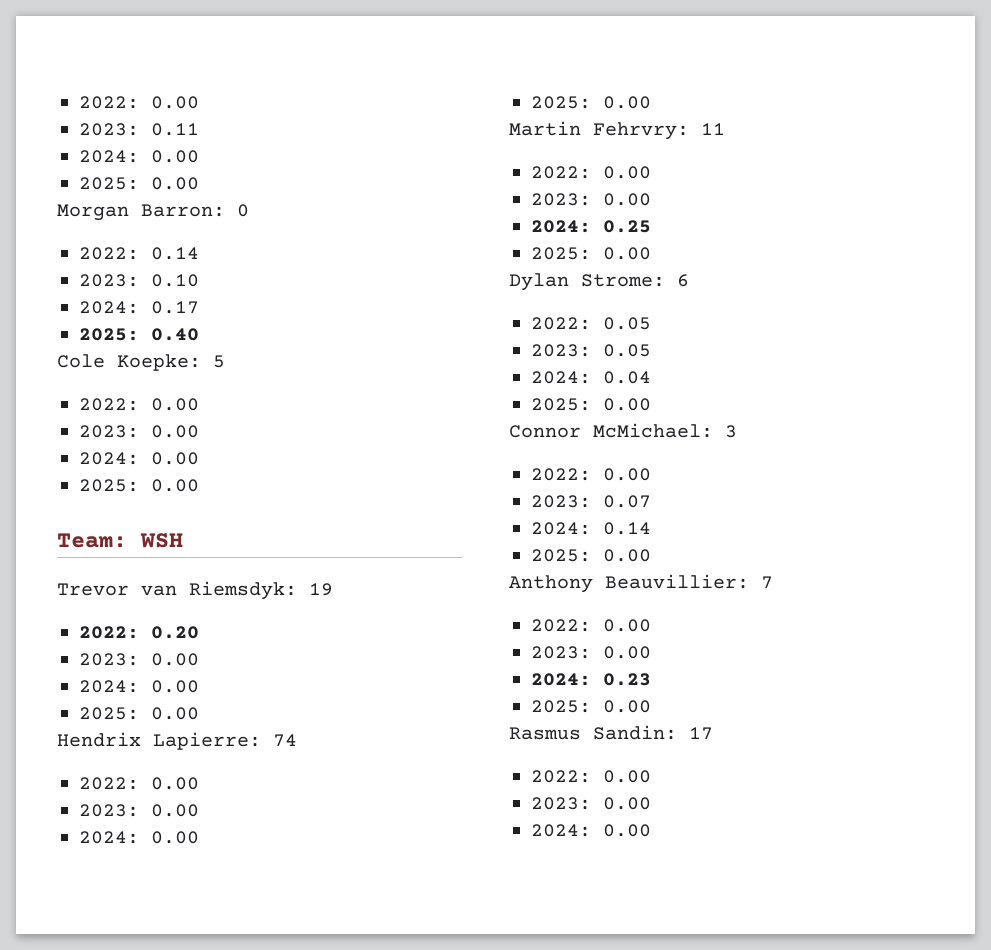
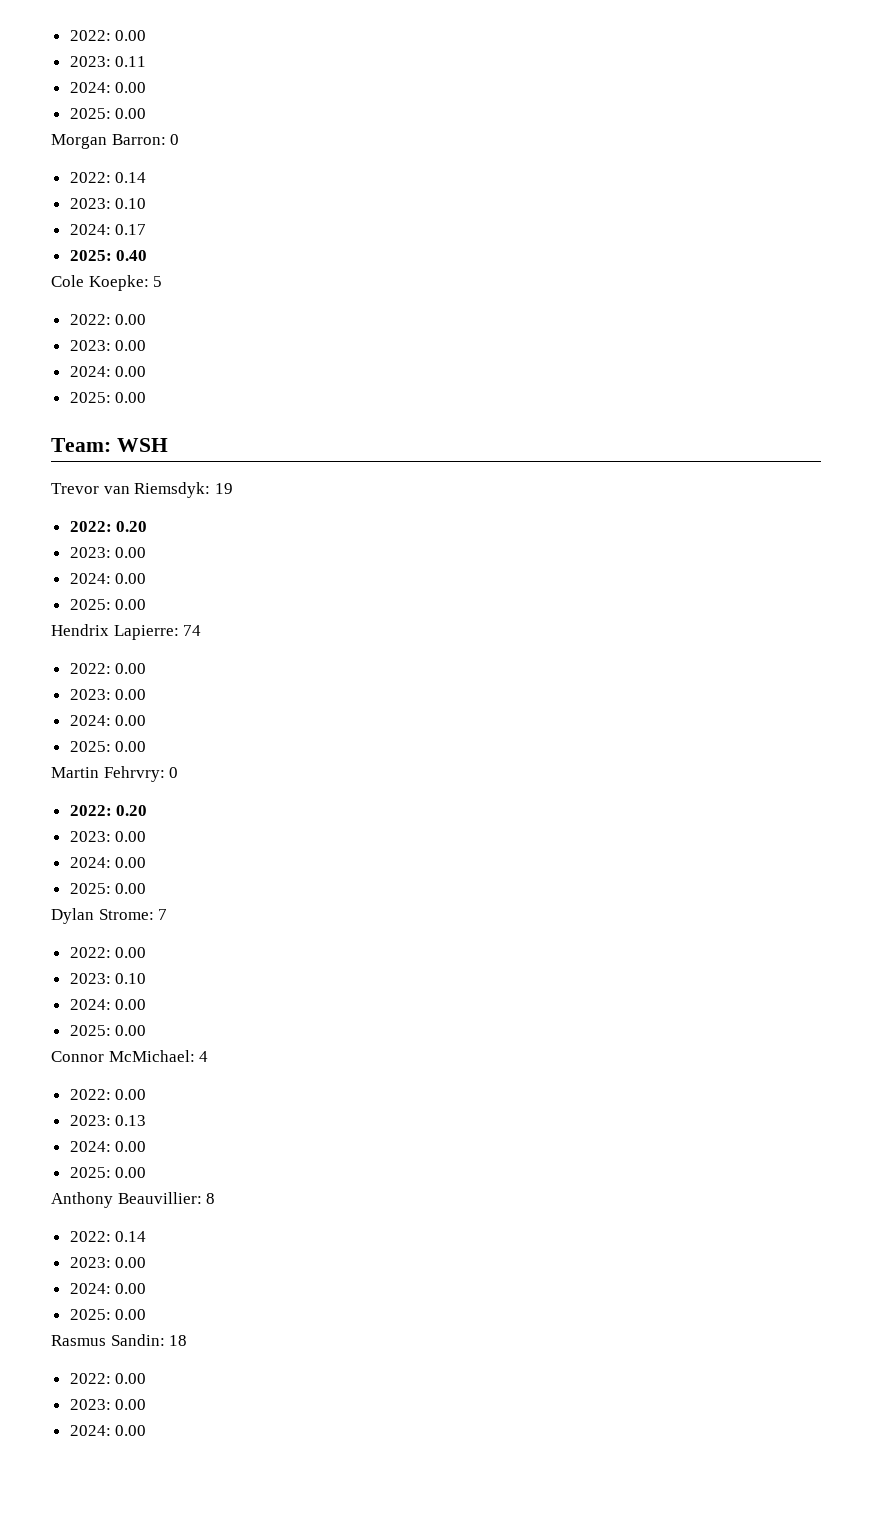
- Martin Fehrvry: 11
- 2022: 0.00
+ Martin Fehrvry: 0
+ 2022: 0.20
  2023: 0.00
- 2024: 0.25
+ 2024: 0.00
- Dylan Strome: 6
- 2022: 0.05
- 2023: 0.05
- 2024: 0.04
+ Dylan Strome: 7
+ 2022: 0.00
+ 2023: 0.10
+ 2024: 0.00
- Connor McMichael: 3
+ Connor McMichael: 4
  2022: 0.00
- 2023: 0.07
- 2024: 0.14
+ 2023: 0.13
+ 2024: 0.00
- Anthony Beauvillier: 7
- 2022: 0.00
+ Anthony Beauvillier: 8
+ 2022: 0.14
  2023: 0.00
- 2024: 0.23
+ 2024: 0.00
- Rasmus Sandin: 17
+ Rasmus Sandin: 18

